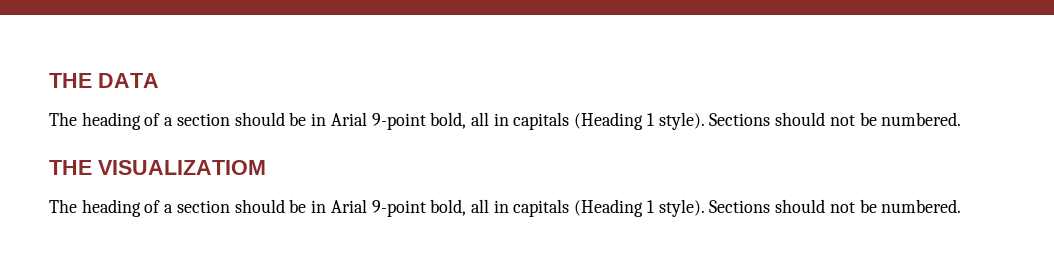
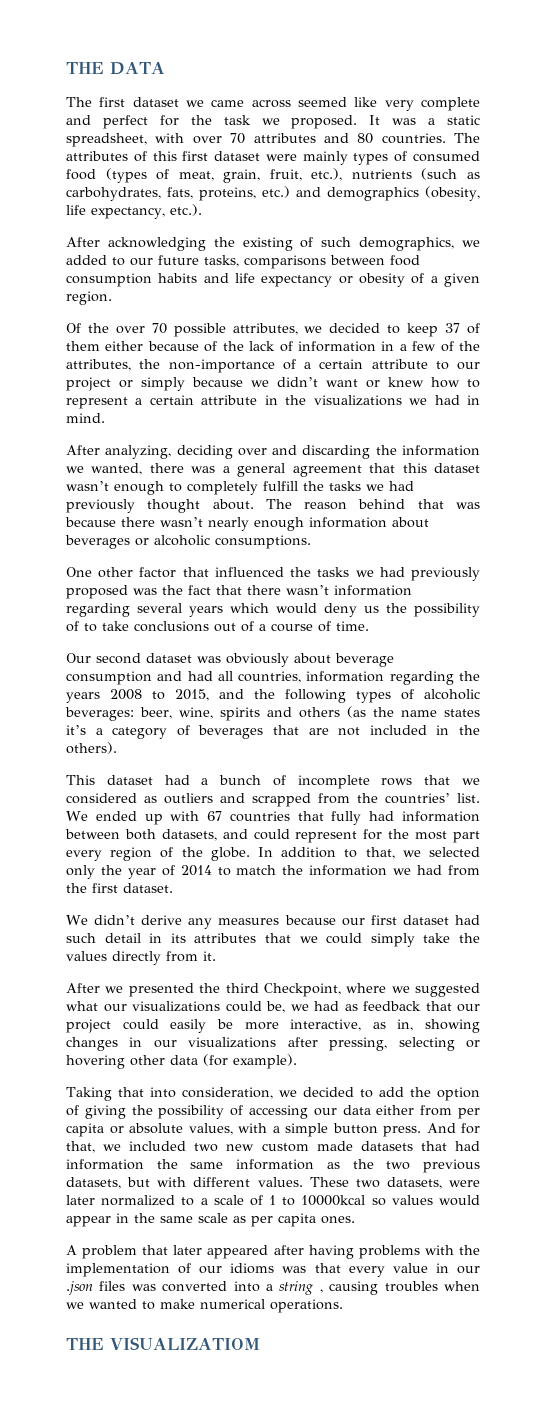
  THE DATA
- The heading of a section should be in Arial 9-point bold, all in capitals (Heading 1 style). Sections should not be numbered.
+ The first dataset we came across seemed like very complete and perfect for the task we proposed. It was a static spreadsheet, with over 70 attributes and 80 countries. The attributes of this first dataset were mainly types of consumed food (types of meat, grain, fruit, etc.), nutrients (such as carbohydrates, fats, proteins, etc.) and demographics (obesity, life expectancy, etc.).
+ After acknowledging the existing of such demographics, we added to our future tasks, comparisons between food consumption habits and life expectancy or obesity of a given region.
+ Of the over 70 possible attributes, we decided to keep 37 of them either because of the lack of information in a few of the attributes, the non-importance of a certain attribute to our project or simply because we didn’t want or knew how to represent a certain attribute in the visualizations we had in mind.
+ After analyzing, deciding over and discarding the information we wanted, there was a general agreement that this dataset wasn’t enough to completely fulfill the tasks we had previously thought about. The reason behind that was because there wasn’t nearly enough information about beverages or alcoholic consumptions.
+ One other factor that influenced the tasks we had previously proposed was the fact that there wasn’t information regarding several years which would deny us the possibility of to take conclusions out of a course of time.
+ Our second dataset was obviously about beverage consumption and had all countries, information regarding the years 2008 to 2015, and the following types of alcoholic beverages: beer, wine, spirits and others (as the name states it’s a category of beverages that are not included in the others).
+ This dataset had a bunch of incomplete rows that we considered as outliers and scrapped from the countries’ list. We ended up with 67 countries that fully had information between both datasets, and could represent for the most part every region of the globe. In addition to that, we selected only the year of 2014 to match the information we had from the first dataset.
+ We didn’t derive any measures because our first dataset had such detail in its attributes that we could simply take the values directly from it.
+ After we presented the third Checkpoint, where we suggested what our visualizations could be, we had as feedback that our project could easily be more interactive, as in, showing changes in our visualizations after pressing, selecting or hovering other data (for example).
+ Taking that into consideration, we decided to add the option of giving the possibility of accessing our data either from per capita or absolute values, with a simple button press. And for that, we included two new custom made datasets that had information the same information as the two previous datasets, but with different values. These two datasets, were later normalized to a scale of 1 to 10000kcal so values would appear in the same scale as per capita ones.
+ A problem that later appeared after having problems with the implementation of our idioms was that every value in our .json files was converted into a string , causing troubles when we wanted to make numerical operations.
  THE VISUALIZATIOM
- The heading of a section should be in Arial 9-point bold, all in capitals (Heading 1 style). Sections should not be numbered.

